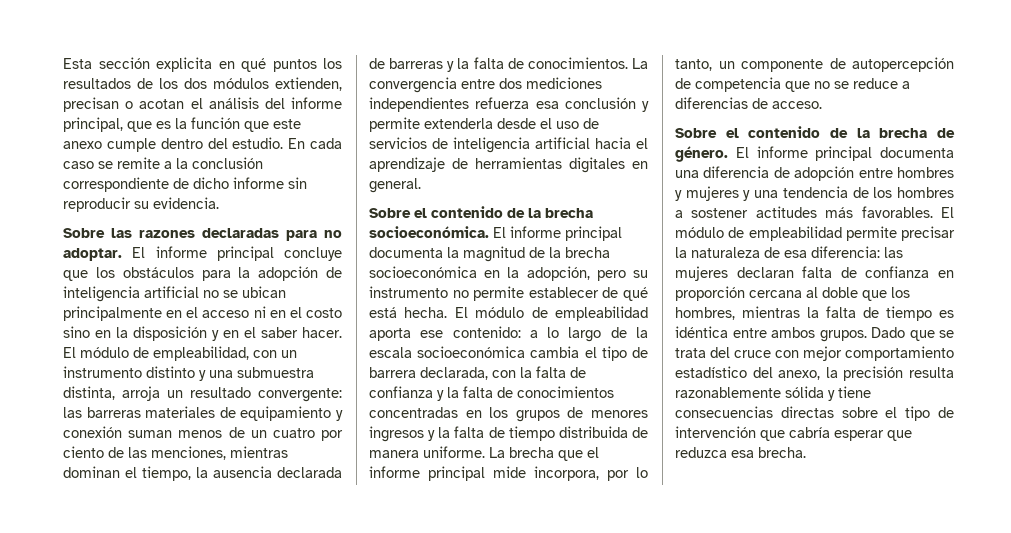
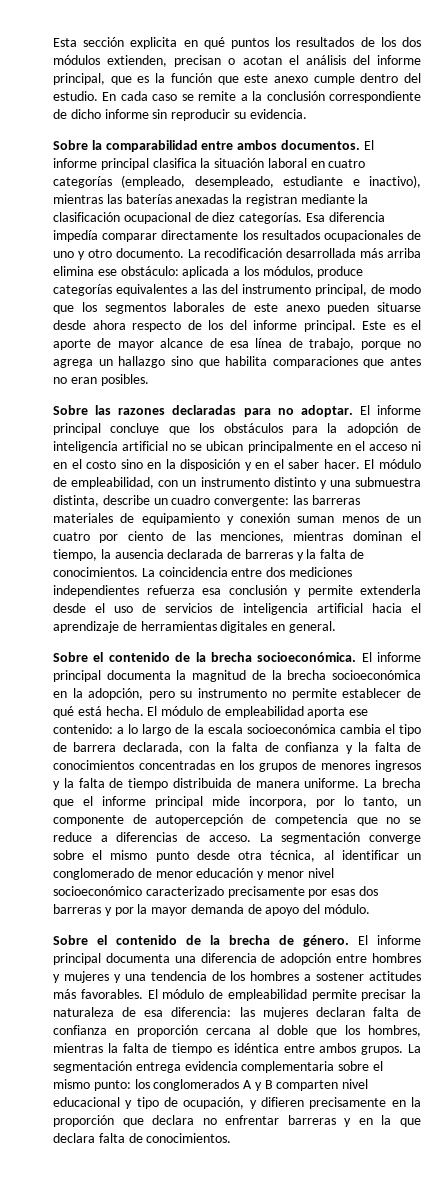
+ Sobre la comparabilidad entre ambos documentos. El informe principal clasifica la situación laboral en cuatro categorías (empleado, desempleado, estudiante e inactivo), mientras las baterías anexadas la registran mediante la clasificación ocupacional de diez categorías. Esa diferencia impedía comparar directamente los resultados ocupacionales de uno y otro documento. La recodificación desarrollada más arriba elimina ese obstáculo: aplicada a los módulos, produce categorías equivalentes a las del instrumento principal, de modo que los segmentos laborales de este anexo pueden situarse desde ahora respecto de los del informe principal. Este es el aporte de mayor alcance de esa línea de trabajo, porque no agrega un hallazgo sino que habilita comparaciones que antes no eran posibles.
- El módulo de empleabilidad, con un instrumento distinto y una submuestra distinta, arroja un resultado convergente: las barreras materiales de equipamiento y conexión suman menos de un cuatro por ciento de las menciones, mientras dominan el tiempo, la ausencia declarada de barreras y la falta de conocimientos.
+ El módulo de empleabilidad, con un instrumento distinto y una submuestra distinta, describe un cuadro convergente: las barreras materiales de equipamiento y conexión suman menos de un cuatro por ciento de las menciones, mientras dominan el tiempo, la ausencia declarada de barreras y la falta de conocimientos.
- La convergencia entre dos mediciones independientes refuerza esa conclusión y permite extenderla desde el uso de servicios de inteligencia artificial hacia el aprendizaje de herramientas digitales en general.
+ La coincidencia entre dos mediciones independientes refuerza esa conclusión y permite extenderla desde el uso de servicios de inteligencia artificial hacia el aprendizaje de herramientas digitales en general.
+ La segmentación converge sobre el mismo punto desde otra técnica, al identificar un conglomerado de menor educación y menor nivel socioeconómico caracterizado precisamente por esas dos barreras y por la mayor demanda de apoyo del módulo.
- Dado que se trata del cruce con mejor comportamiento estadístico del anexo, la precisión resulta razonablemente sólida y tiene consecuencias directas sobre el tipo de intervención que cabría esperar que reduzca esa brecha.
+ La segmentación entrega evidencia complementaria sobre el mismo punto: los conglomerados A y B comparten nivel educacional y tipo de ocupación, y difieren precisamente en la proporción que declara no enfrentar barreras y en la que declara falta de conocimientos.

